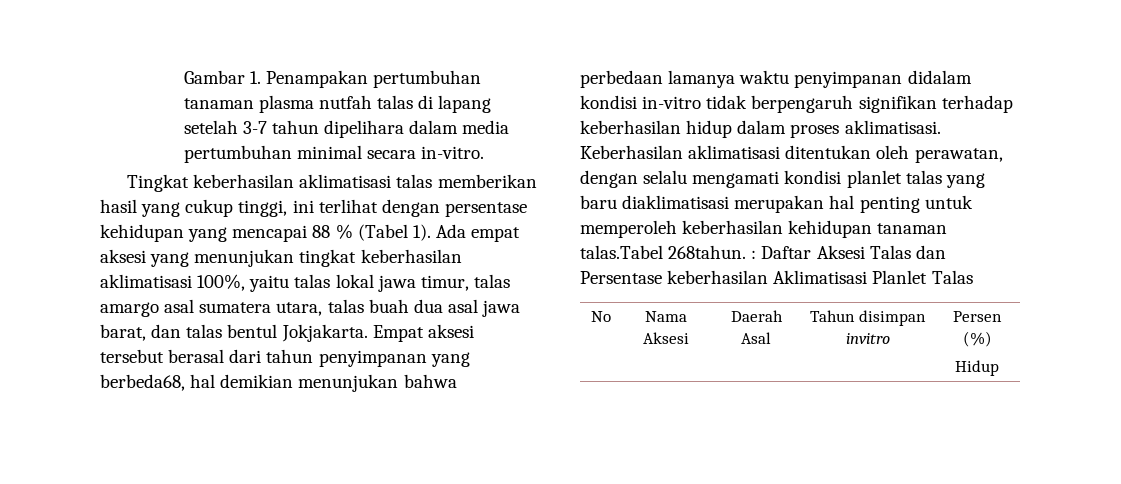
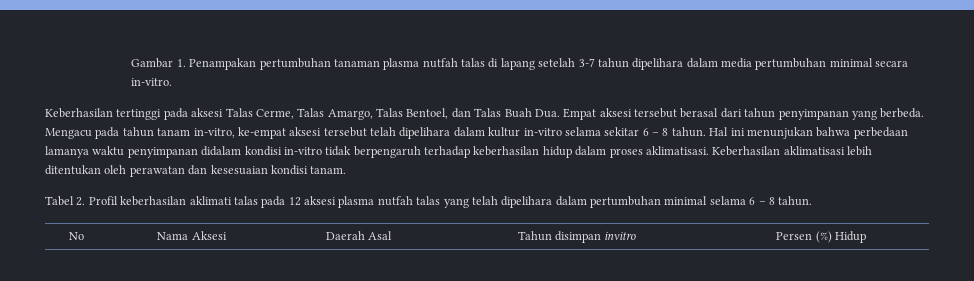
- Tingkat keberhasilan aklimatisasi talas memberikan hasil yang cukup tinggi, ini terlihat dengan persentase kehidupan yang mencapai 88 % (Tabel 1). Ada empat aksesi yang menunjukan tingkat keberhasilan aklimatisasi 100%, yaitu talas lokal jawa timur, talas amargo asal sumatera utara, talas buah dua asal jawa barat, dan talas bentul Jokjakarta. Empat aksesi tersebut berasal dari tahun penyimpanan yang berbeda68, hal demikian menunjukan bahwa perbedaan lamanya waktu penyimpanan didalam kondisi in-vitro tidak berpengaruh signifikan terhadap keberhasilan hidup dalam proses aklimatisasi.
+ Keberhasilan tertinggi pada aksesi Talas Cerme, Talas Amargo, Talas Bentoel, dan Talas Buah Dua. Empat aksesi tersebut berasal dari tahun penyimpanan yang berbeda. Mengacu pada tahun tanam in-vitro, ke-empat aksesi tersebut telah dipelihara dalam kultur in-vitro selama sekitar 6 – 8 tahun. Hal ini menunjukan bahwa perbedaan lamanya waktu penyimpanan didalam kondisi in-vitro tidak berpengaruh terhadap keberhasilan hidup dalam proses aklimatisasi.
- Keberhasilan aklimatisasi ditentukan oleh perawatan, dengan selalu mengamati kondisi planlet talas yang baru diaklimatisasi merupakan hal penting untuk memperoleh keberhasilan kehidupan tanaman talas.Tabel 268tahun. : Daftar Aksesi Talas dan Persentase keberhasilan Aklimatisasi Planlet Talas
+ Keberhasilan aklimatisasi lebih ditentukan oleh perawatan dan kesesuaian kondisi tanam.
+ Tabel 2. Profil keberhasilan aklimati talas pada 12 aksesi plasma nutfah talas yang telah dipelihara dalam pertumbuhan minimal selama 6 – 8 tahun.
- No | Nama Aksesi | Daerah Asal | Tahun disimpan invitro | Persen (%)
- Hidup
+ No | Nama Aksesi | Daerah Asal | Tahun disimpan invitro | Persen (%) Hidup

